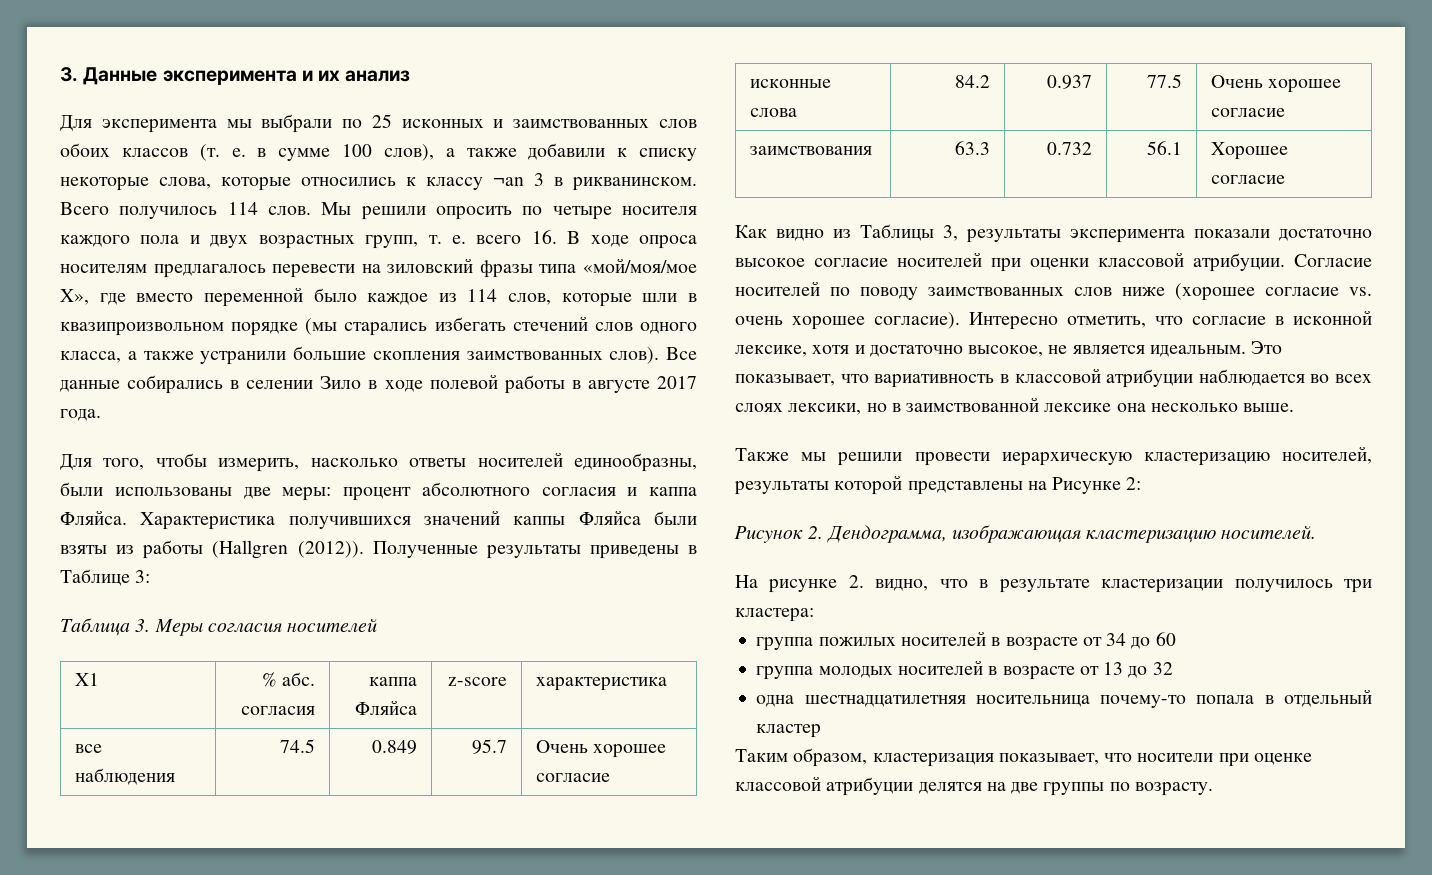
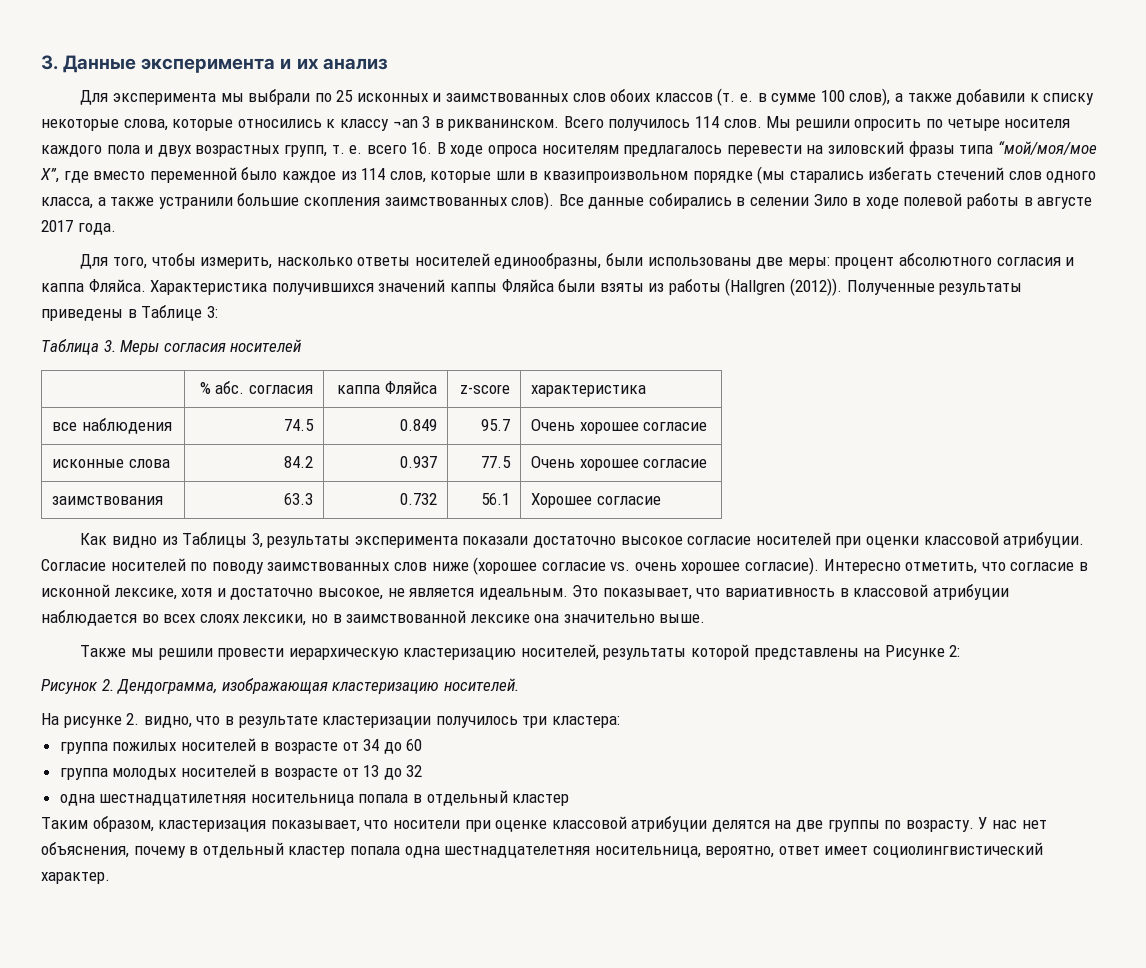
- Мы решили опросить по четыре носителя каждого пола и двух возрастных групп, т. е. всего 16. В ходе опроса носителям предлагалось перевести на зиловский фразы типа «мой/моя/мое Х», где вместо переменной было каждое из 114 слов, которые шли в квазипроизвольном порядке (мы старались избегать стечений слов одного класса, а также устранили большие скопления заимствованных слов).
+ Мы решили опросить по четыре носителя каждого пола и двух возрастных групп, т. е. всего 16. В ходе опроса носителям предлагалось перевести на зиловский фразы типа “мой/моя/мое Х”, где вместо переменной было каждое из 114 слов, которые шли в квазипроизвольном порядке (мы старались избегать стечений слов одного класса, а также устранили большие скопления заимствованных слов).
- X1 | % абс. согласия | каппа Фляйса | z-score | характеристика
+ | % абс. согласия | каппа Фляйса | z-score | характеристика
- Это показывает, что вариативность в классовой атрибуции наблюдается во всех слоях лексики, но в заимствованной лексике она несколько выше.
+ Это показывает, что вариативность в классовой атрибуции наблюдается во всех слоях лексики, но в заимствованной лексике она значительно выше.
- одна шестнадцатилетняя носительница почему-то попала в отдельный кластер
+ одна шестнадцатилетняя носительница попала в отдельный кластер
+ У нас нет объяснения, почему в отдельный кластер попала одна шестнадцателетняя носительница, вероятно, ответ имеет социолингвистический характер.

